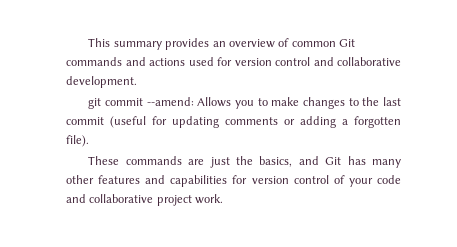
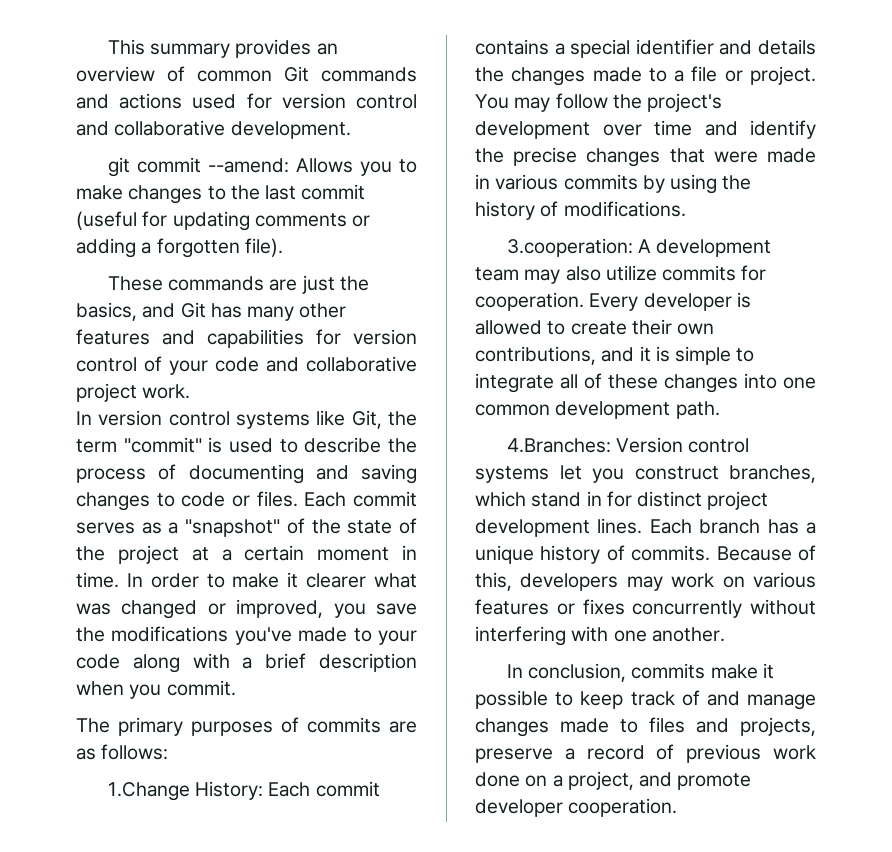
+ In version control systems like Git, the term "commit" is used to describe the process of documenting and saving changes to code or files. Each commit serves as a "snapshot" of the state of the project at a certain moment in time. In order to make it clearer what was changed or improved, you save the modifications you've made to your code along with a brief description when you commit.
+ The primary purposes of commits are as follows:
+ 1.Change History: Each commit contains a special identifier and details the changes made to a file or project. You may follow the project's development over time and identify the precise changes that were made in various commits by using the history of modifications.
+ 3.cooperation: A development team may also utilize commits for cooperation. Every developer is allowed to create their own contributions, and it is simple to integrate all of these changes into one common development path.
+ 4.Branches: Version control systems let you construct branches, which stand in for distinct project development lines. Each branch has a unique history of commits. Because of this, developers may work on various features or fixes concurrently without interfering with one another.
+ In conclusion, commits make it possible to keep track of and manage changes made to files and projects, preserve a record of previous work done on a project, and promote developer cooperation.

